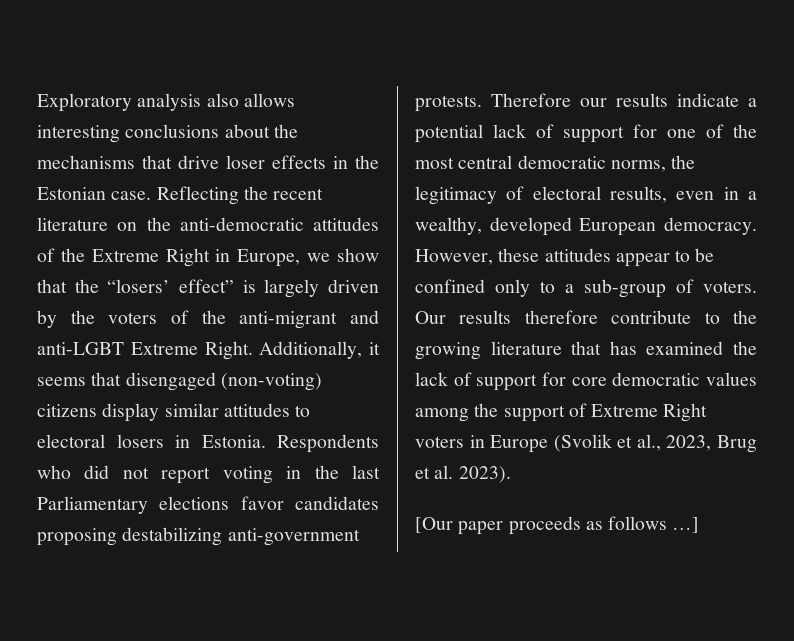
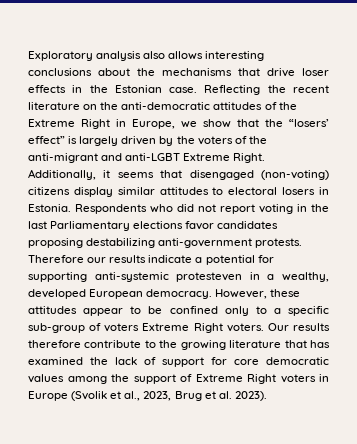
- Therefore our results indicate a potential lack of support for one of the most central democratic norms, the legitimacy of electoral results, even in a wealthy, developed European democracy.
+ Therefore our results indicate a potential for supporting anti-systemic protesteven in a wealthy, developed European democracy.
- However, these attitudes appear to be confined only to a sub-group of voters.
+ However, these attitudes appear to be confined only to a specific sub-group of voters Extreme Right voters.
- [Our paper proceeds as follows …]

